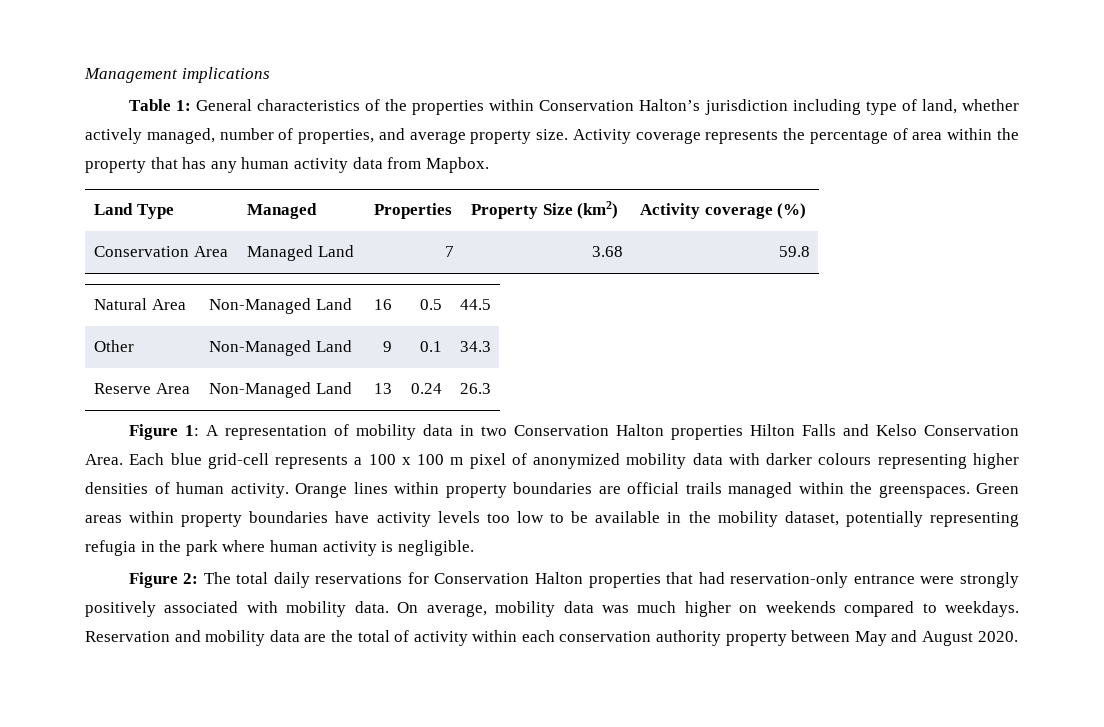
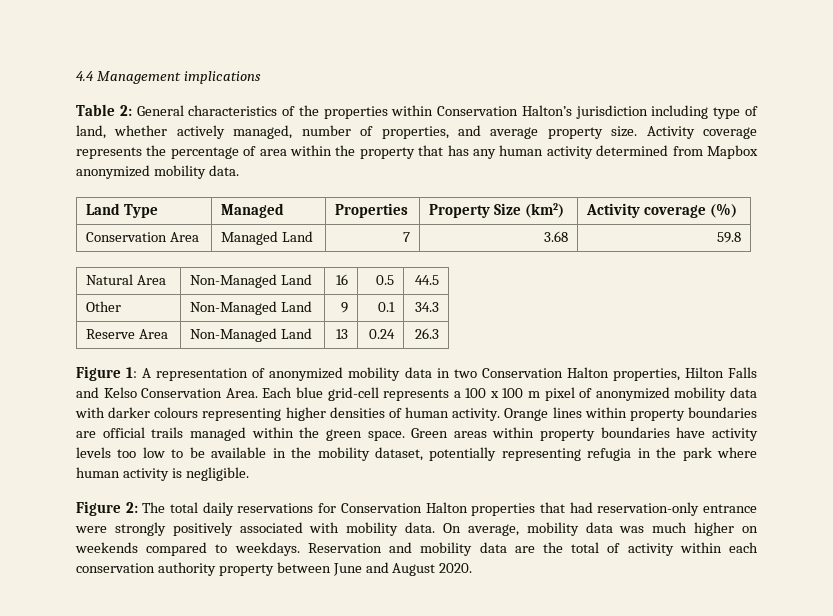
- Management implications
+ 4.4 Management implications
- Table 1: General characteristics of the properties within Conservation Halton’s jurisdiction including type of land, whether actively managed, number of properties, and average property size.
+ Table 2: General characteristics of the properties within Conservation Halton’s jurisdiction including type of land, whether actively managed, number of properties, and average property size.
- Activity coverage represents the percentage of area within the property that has any human activity data from Mapbox.
+ Activity coverage represents the percentage of area within the property that has any human activity determined from Mapbox anonymized mobility data.
- Figure 1: A representation of mobility data in two Conservation Halton properties Hilton Falls and Kelso Conservation Area.
+ Figure 1: A representation of anonymized mobility data in two Conservation Halton properties, Hilton Falls and Kelso Conservation Area.
- Orange lines within property boundaries are official trails managed within the greenspaces.
+ Orange lines within property boundaries are official trails managed within the green space.
- Reservation and mobility data are the total of activity within each conservation authority property between May and August 2020.
+ Reservation and mobility data are the total of activity within each conservation authority property between June and August 2020.

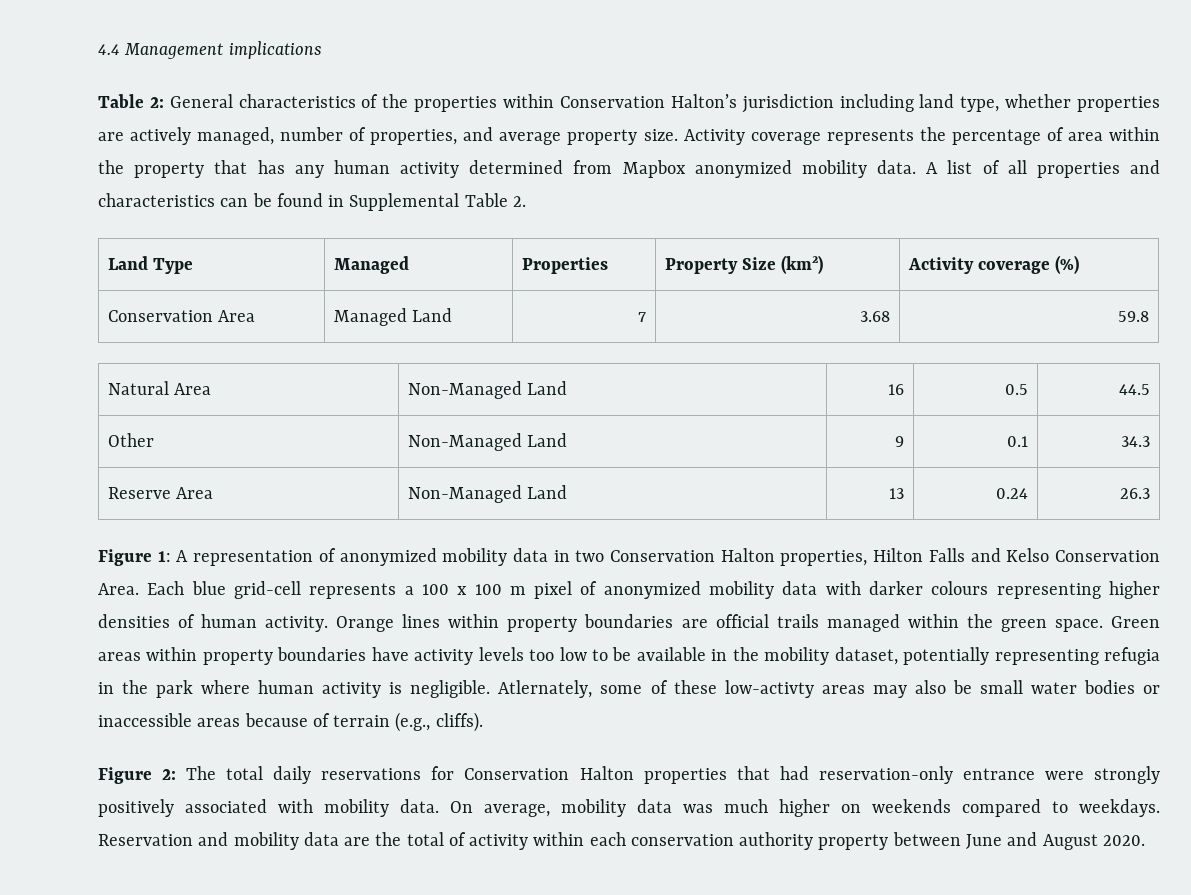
- Table 2: General characteristics of the properties within Conservation Halton’s jurisdiction including type of land, whether actively managed, number of properties, and average property size.
+ Table 2: General characteristics of the properties within Conservation Halton’s jurisdiction including land type, whether properties are actively managed, number of properties, and average property size.
+ A list of all properties and characteristics can be found in Supplemental Table 2.
+ Atlernately, some of these low-activty areas may also be small water bodies or inaccessible areas because of terrain (e.g., cliffs).

